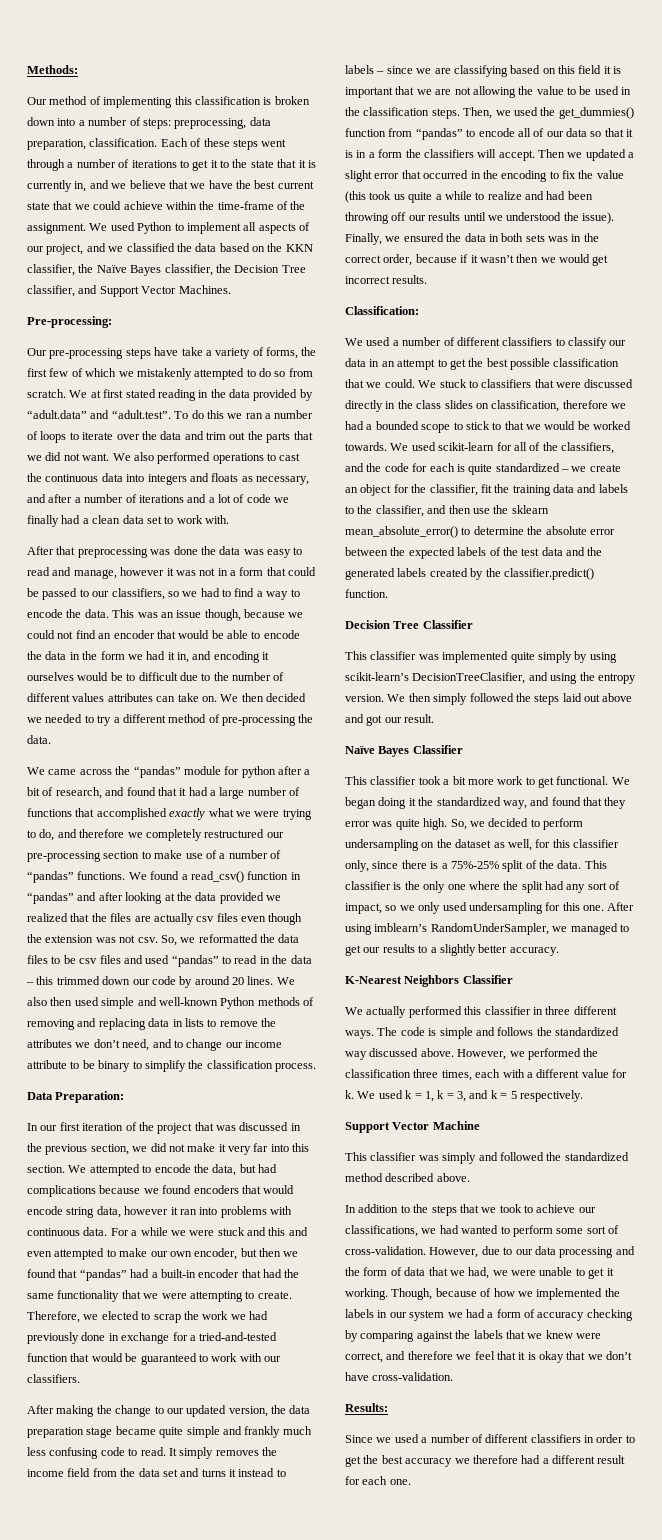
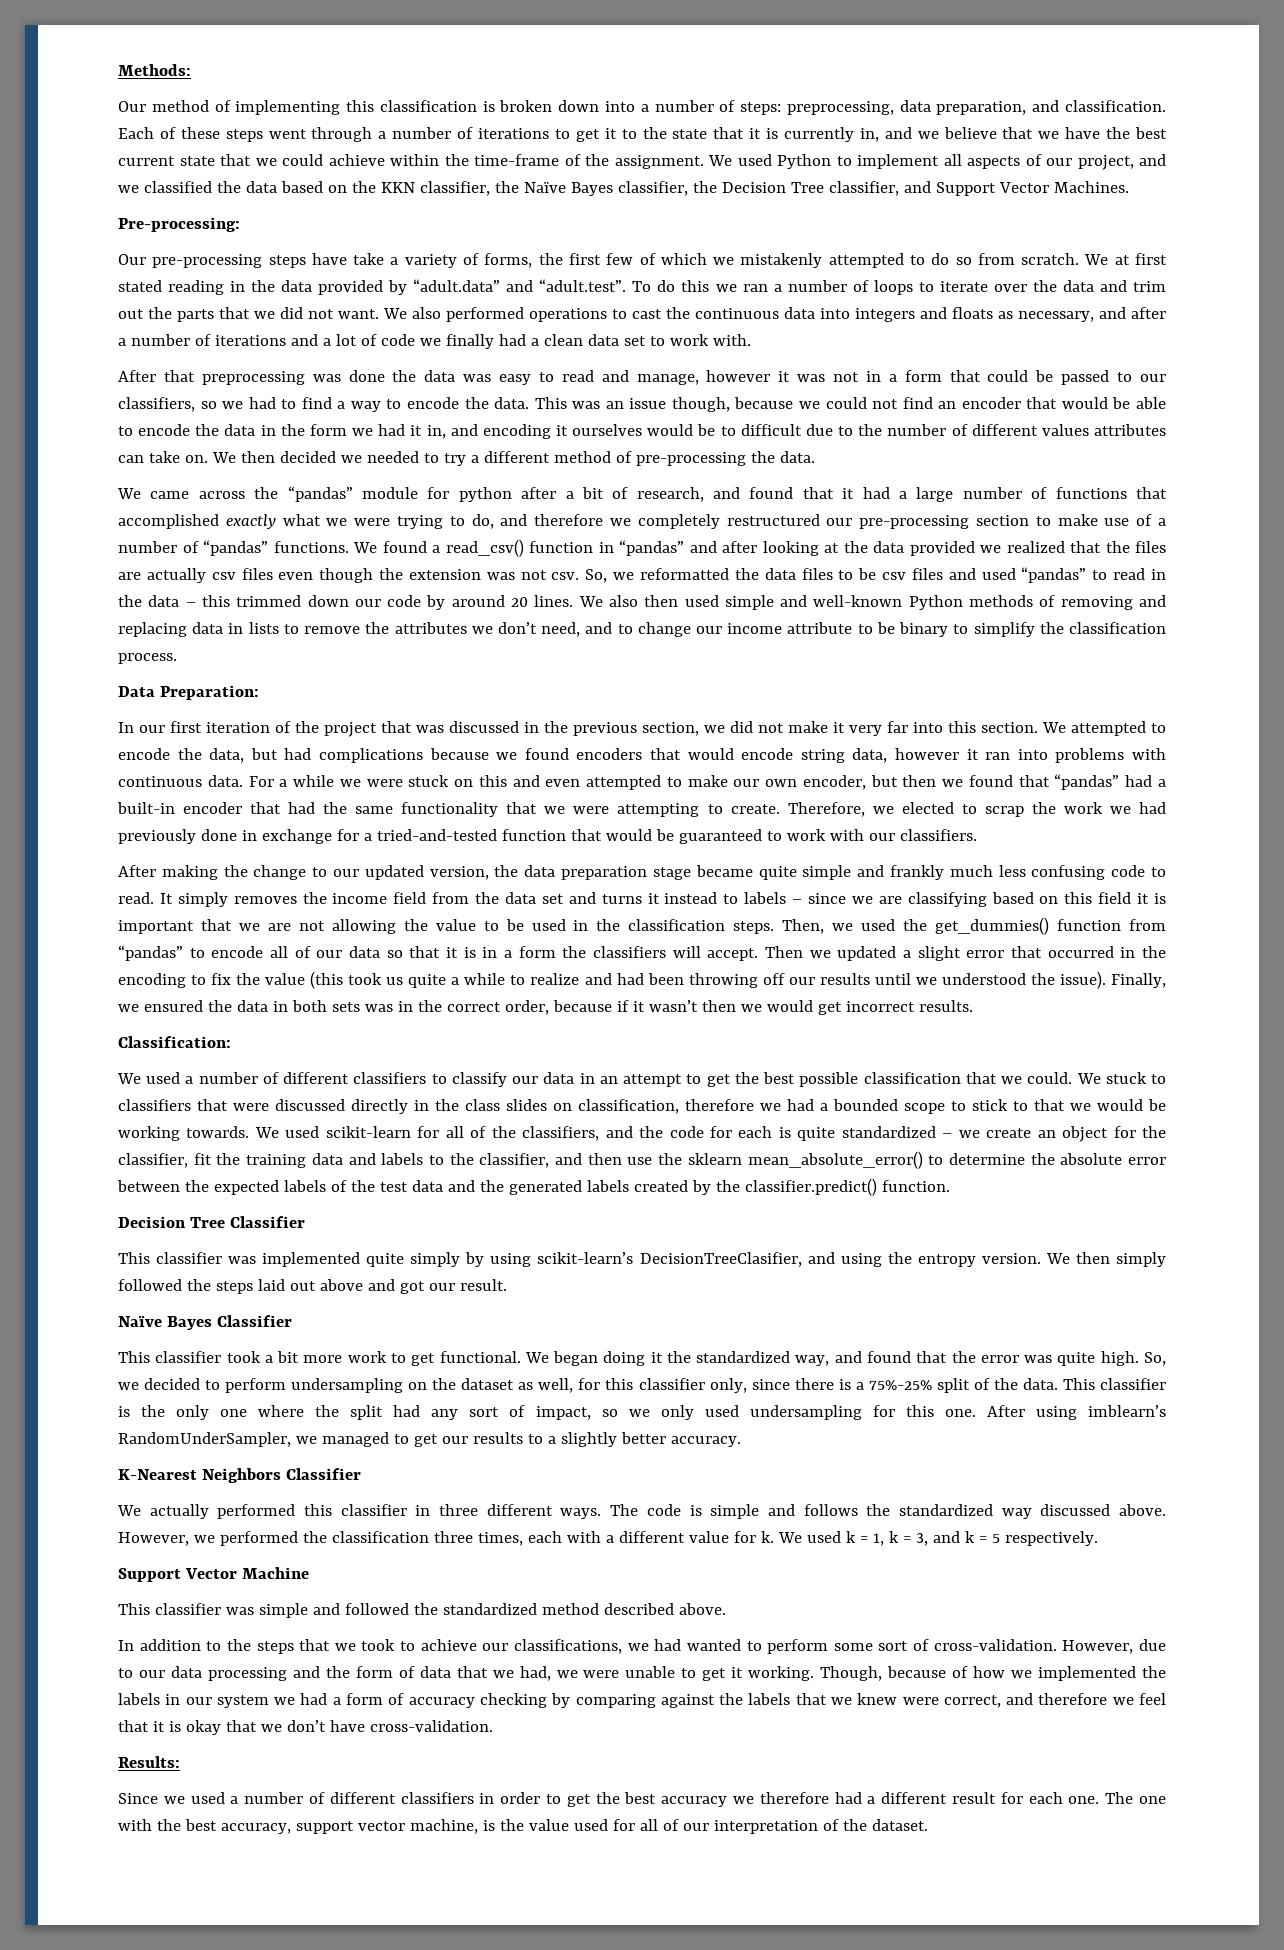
- Our method of implementing this classification is broken down into a number of steps: preprocessing, data preparation, classification.
+ Our method of implementing this classification is broken down into a number of steps: preprocessing, data preparation, and classification.
- For a while we were stuck and this and even attempted to make our own encoder, but then we found that “pandas” had a built-in encoder that had the same functionality that we were attempting to create.
+ For a while we were stuck on this and even attempted to make our own encoder, but then we found that “pandas” had a built-in encoder that had the same functionality that we were attempting to create.
- We stuck to classifiers that were discussed directly in the class slides on classification, therefore we had a bounded scope to stick to that we would be worked towards.
+ We stuck to classifiers that were discussed directly in the class slides on classification, therefore we had a bounded scope to stick to that we would be working towards.
- We began doing it the standardized way, and found that they error was quite high.
+ We began doing it the standardized way, and found that the error was quite high.
- This classifier was simply and followed the standardized method described above.
+ This classifier was simple and followed the standardized method described above.
+ The one with the best accuracy, support vector machine, is the value used for all of our interpretation of the dataset.

